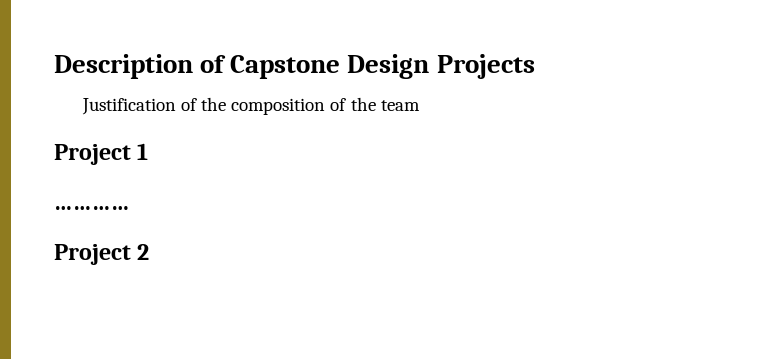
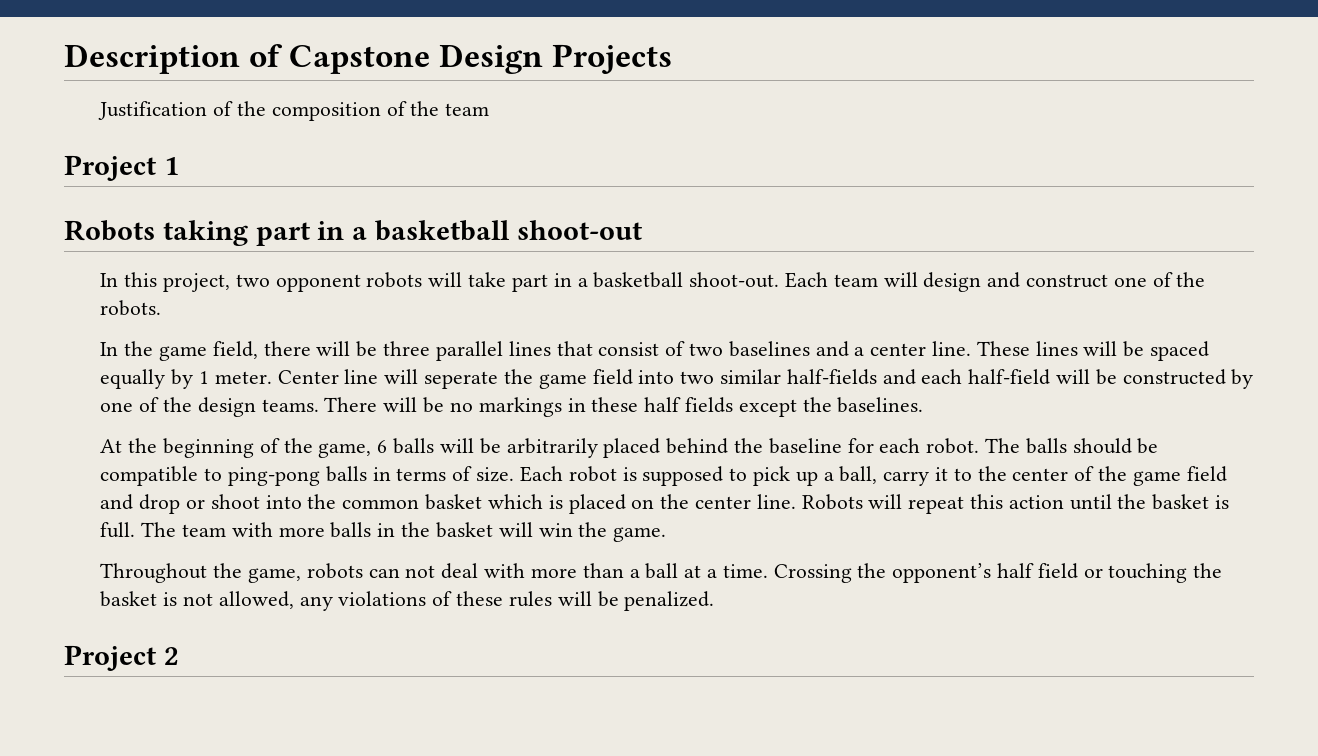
- …………
+ Robots taking part in a basketball shoot-out
+ In this project, two opponent robots will take part in a basketball shoot-out. Each team will design and construct one of the robots.
+ In the game field, there will be three parallel lines that consist of two baselines and a center line. These lines will be spaced equally by 1 meter. Center line will seperate the game field into two similar half-fields and each half-field will be constructed by one of the design teams. There will be no markings in these half fields except the baselines.
+ At the beginning of the game, 6 balls will be arbitrarily placed behind the baseline for each robot. The balls should be compatible to ping-pong balls in terms of size. Each robot is supposed to pick up a ball, carry it to the center of the game field and drop or shoot into the common basket which is placed on the center line. Robots will repeat this action until the basket is full. The team with more balls in the basket will win the game.
+ Throughout the game, robots can not deal with more than a ball at a time. Crossing the opponent’s half field or touching the basket is not allowed, any violations of these rules will be penalized.

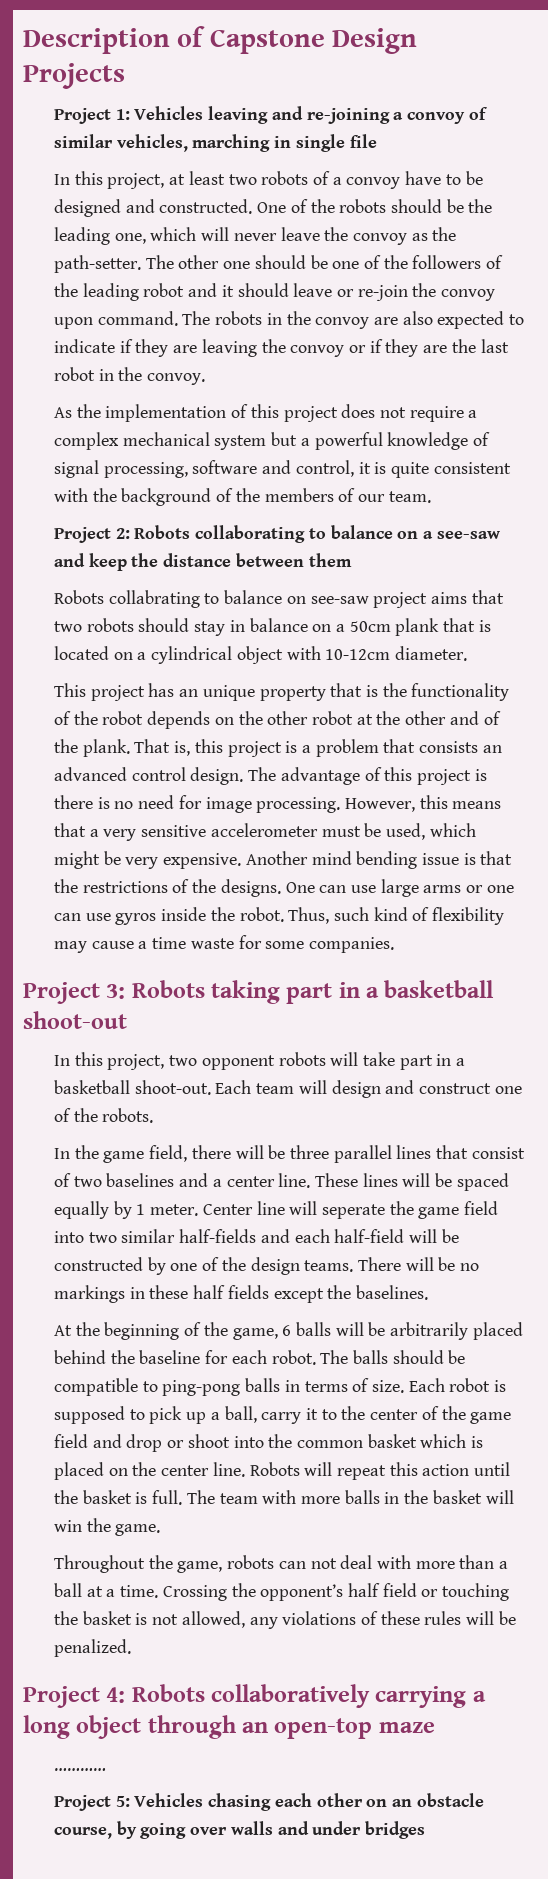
- Justification of the composition of the team
- Project 1
- Robots taking part in a basketball shoot-out
+ Project 1: Vehicles leaving and re-joining a convoy of similar vehicles, marching in single file
+ In this project, at least two robots of a convoy have to be designed and constructed. One of the robots should be the leading one, which will never leave the convoy as the path-setter. The other one should be one of the followers of the leading robot and it should leave or re-join the convoy upon command. The robots in the convoy are also expected to indicate if they are leaving the convoy or if they are the last robot in the convoy.
+ As the implementation of this project does not require a complex mechanical system but a powerful knowledge of signal processing, software and control, it is quite consistent with the background of the members of our team.
+ Project 2: Robots collaborating to balance on a see-saw and keep the distance between them
+ Robots collabrating to balance on see-saw project aims that two robots should stay in balance on a 50cm plank that is located on a cylindrical object with 10-12cm diameter.
+ This project has an unique property that is the functionality of the robot depends on the other robot at the other and of the plank. That is, this project is a problem that consists an advanced control design. The advantage of this project is there is no need for image processing. However, this means that a very sensitive accelerometer must be used, which might be very expensive. Another mind bending issue is that the restrictions of the designs. One can use large arms or one can use gyros inside the robot. Thus, such kind of flexibility may cause a time waste for some companies.
+ Project 3: Robots taking part in a basketball shoot-out
- Project 2
+ Project 4: Robots collaboratively carrying a long object through an open-top maze
+ …………
+ Project 5: Vehicles chasing each other on an obstacle course, by going over walls and under bridges

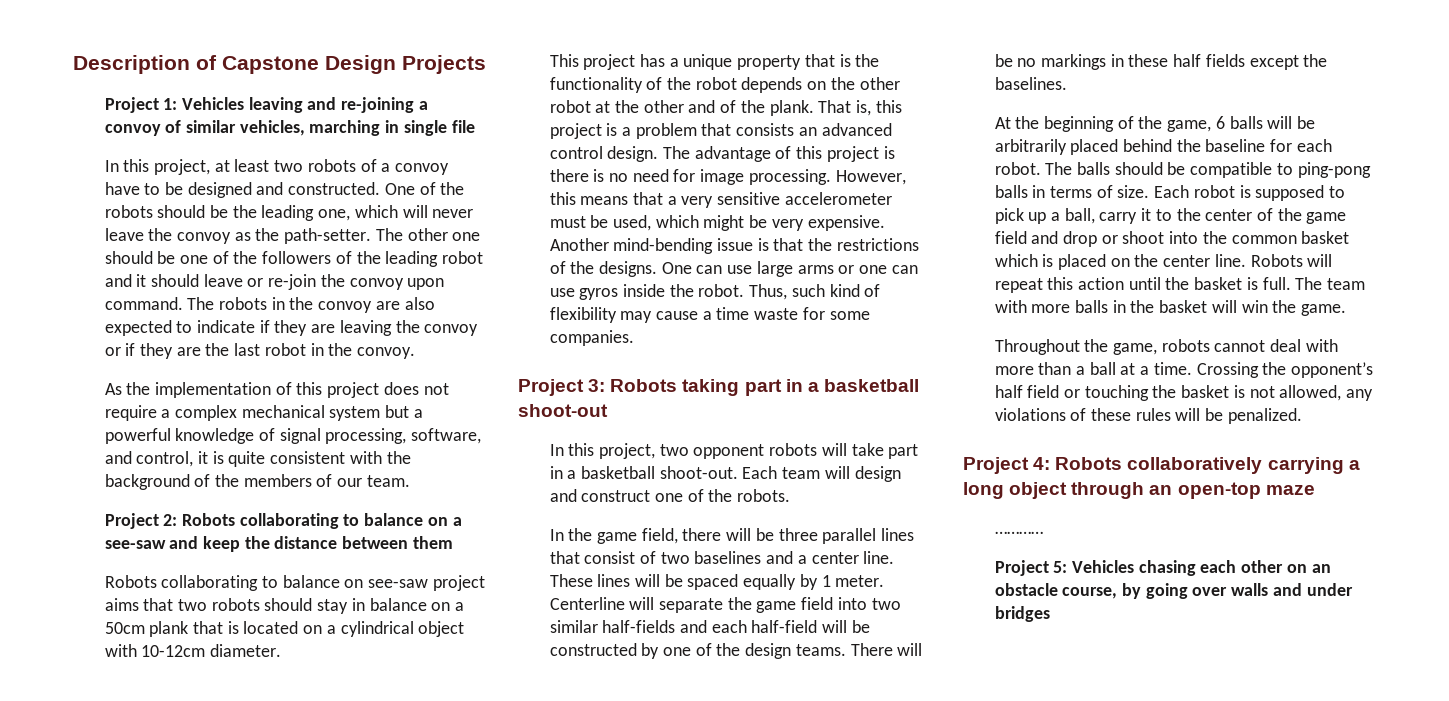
- As the implementation of this project does not require a complex mechanical system but a powerful knowledge of signal processing, software and control, it is quite consistent with the background of the members of our team.
+ As the implementation of this project does not require a complex mechanical system but a powerful knowledge of signal processing, software, and control, it is quite consistent with the background of the members of our team.
- Robots collabrating to balance on see-saw project aims that two robots should stay in balance on a 50cm plank that is located on a cylindrical object with 10-12cm diameter.
+ Robots collaborating to balance on see-saw project aims that two robots should stay in balance on a 50cm plank that is located on a cylindrical object with 10-12cm diameter.
- This project has an unique property that is the functionality of the robot depends on the other robot at the other and of the plank.
+ This project has a unique property that is the functionality of the robot depends on the other robot at the other and of the plank.
- Another mind bending issue is that the restrictions of the designs.
+ Another mind-bending issue is that the restrictions of the designs.
- Center line will seperate the game field into two similar half-fields and each half-field will be constructed by one of the design teams.
+ Centerline will separate the game field into two similar half-fields and each half-field will be constructed by one of the design teams.
- Throughout the game, robots can not deal with more than a ball at a time.
+ Throughout the game, robots cannot deal with more than a ball at a time.

